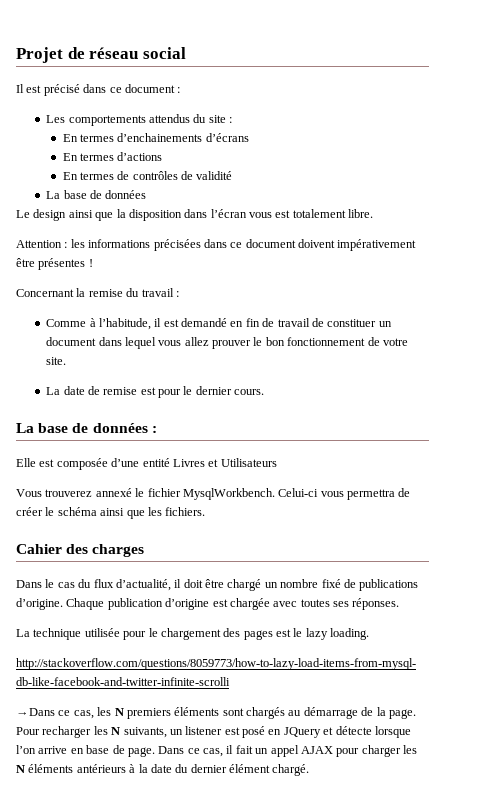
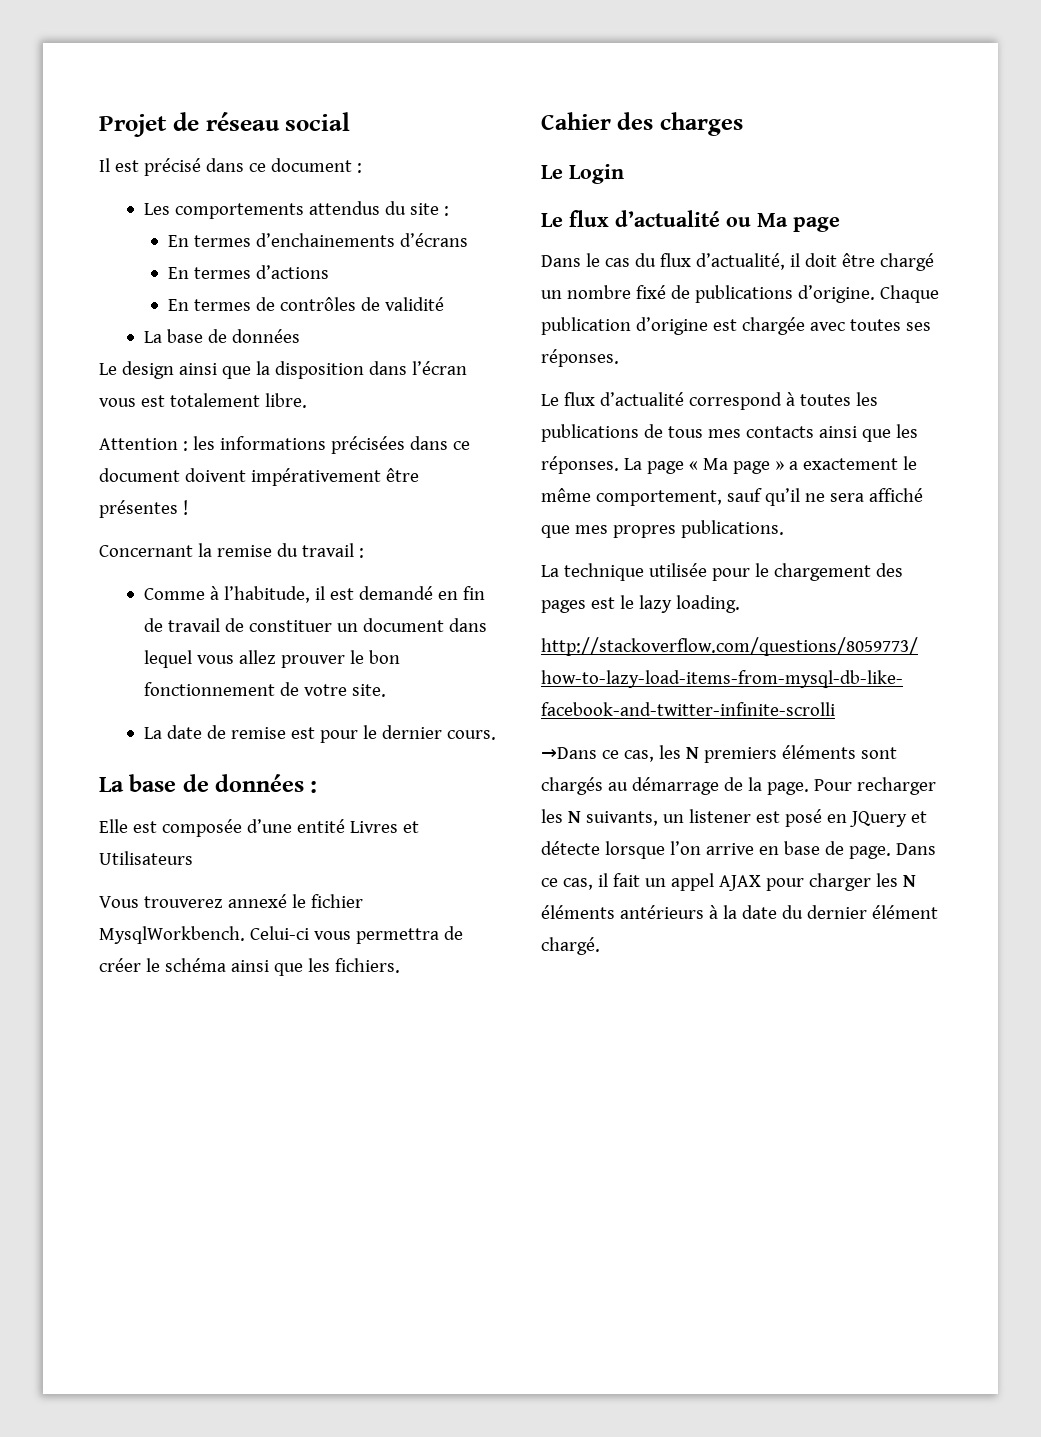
+ Le Login
+ Le flux d’actualité ou Ma page
+ Le flux d’actualité correspond à toutes les publications de tous mes contacts ainsi que les réponses. La page « Ma page » a exactement le même comportement, sauf qu’il ne sera affiché que mes propres publications.

